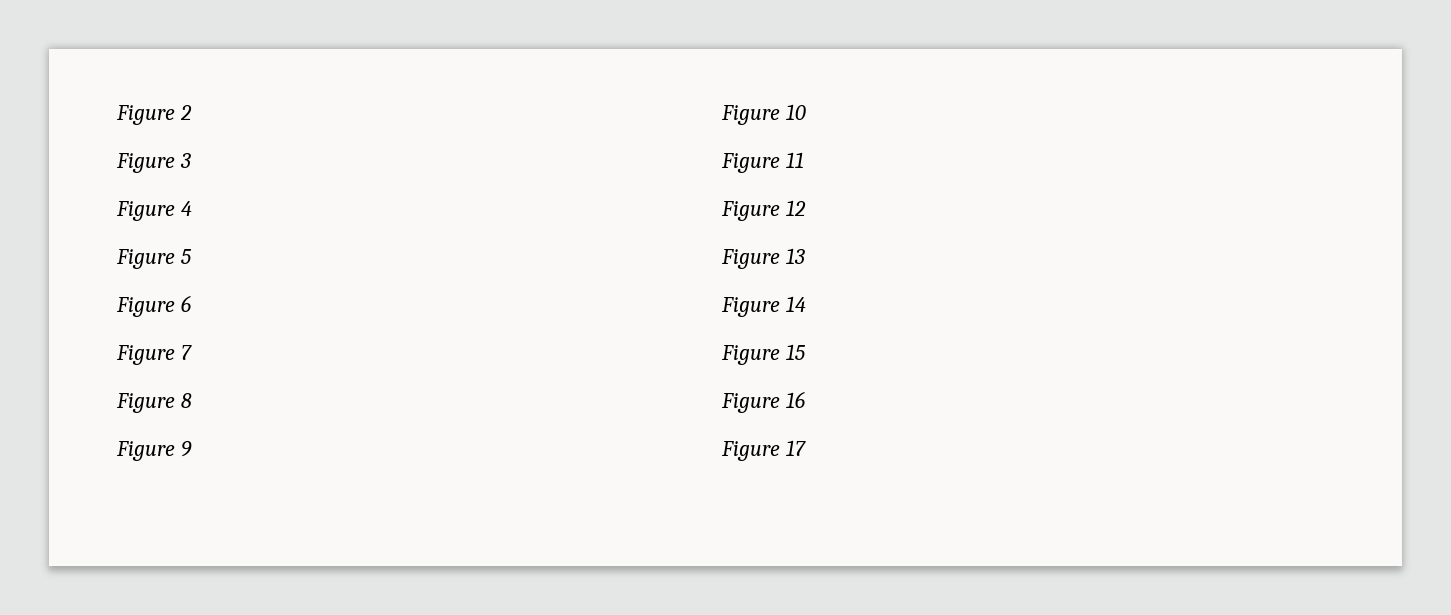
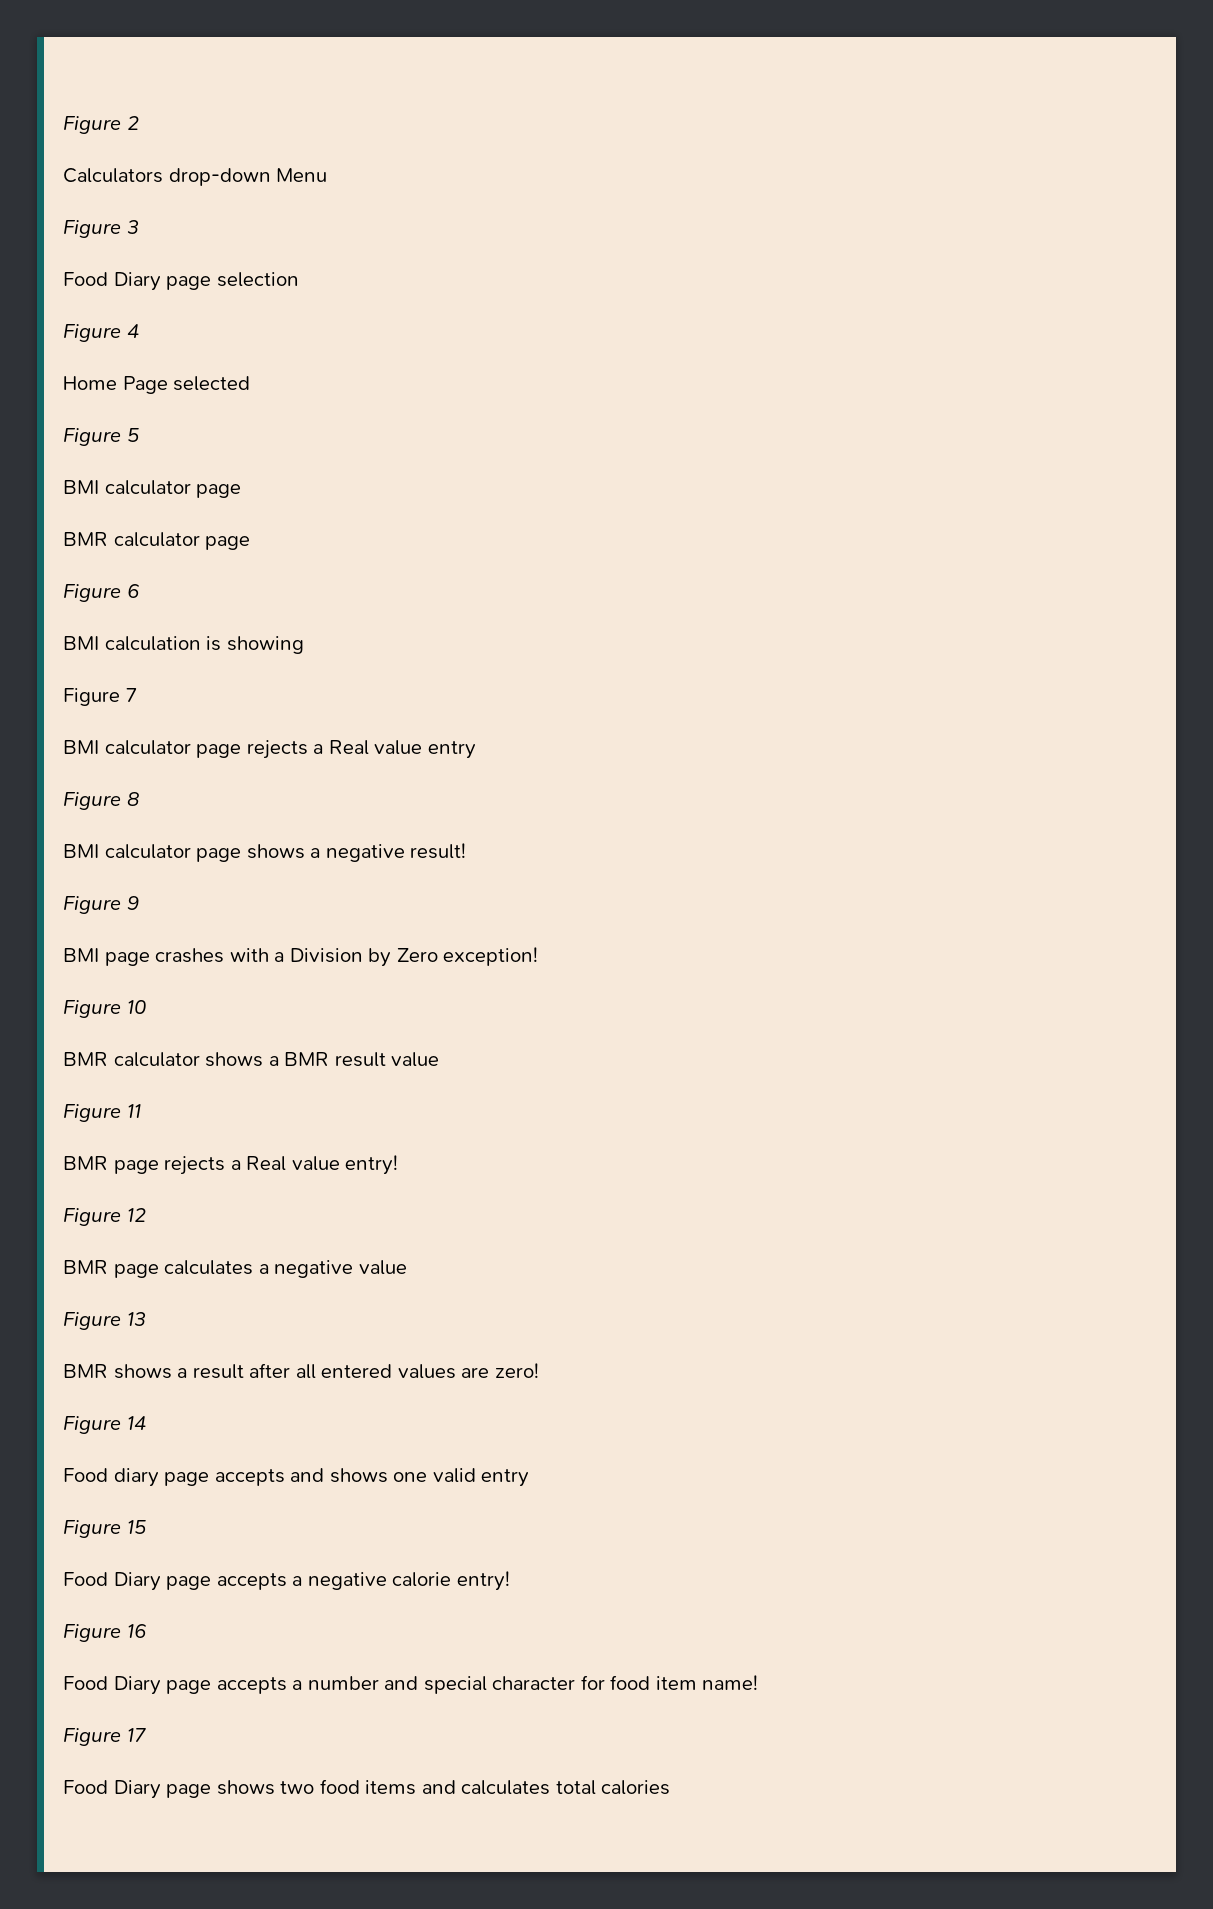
+ Calculators drop-down Menu
+ Food Diary page selection
+ Home Page selected
  Figure 5
+ BMI calculator page
+ BMR calculator page
  Figure 6
+ BMI calculation is showing
  Figure 7
+ BMI calculator page rejects a Real value entry
  Figure 8
+ BMI calculator page shows a negative result!
  Figure 9
+ BMI page crashes with a Division by Zero exception!
  Figure 10
+ BMR calculator shows a BMR result value
  Figure 11
+ BMR page rejects a Real value entry!
  Figure 12
+ BMR page calculates a negative value
  Figure 13
+ BMR shows a result after all entered values are zero!
  Figure 14
+ Food diary page accepts and shows one valid entry
  Figure 15
+ Food Diary page accepts a negative calorie entry!
  Figure 16
+ Food Diary page accepts a number and special character for food item name!
  Figure 17
+ Food Diary page shows two food items and calculates total calories

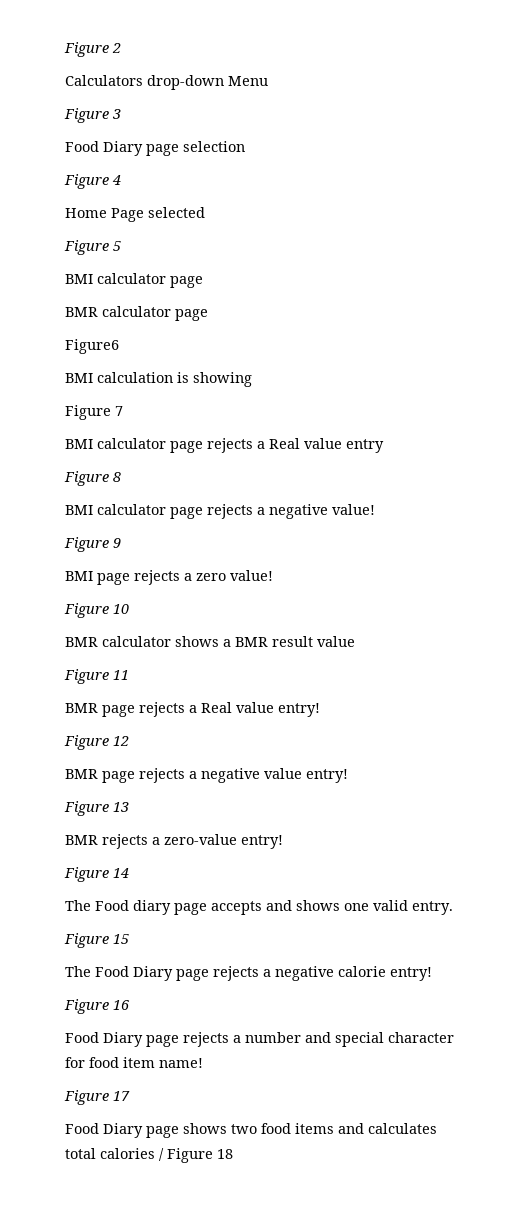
- Figure 6
+ Figure6
- BMI calculator page shows a negative result!
+ BMI calculator page rejects a negative value!
- BMI page crashes with a Division by Zero exception!
+ BMI page rejects a zero value!
- BMR page calculates a negative value
+ BMR page rejects a negative value entry!
- BMR shows a result after all entered values are zero!
+ BMR rejects a zero-value entry!
- Food diary page accepts and shows one valid entry
+ The Food diary page accepts and shows one valid entry.
- Food Diary page accepts a negative calorie entry!
+ The Food Diary page rejects a negative calorie entry!
- Food Diary page accepts a number and special character for food item name!
+ Food Diary page rejects a number and special character for food item name!
- Food Diary page shows two food items and calculates total calories
+ Food Diary page shows two food items and calculates total calories / Figure 18

